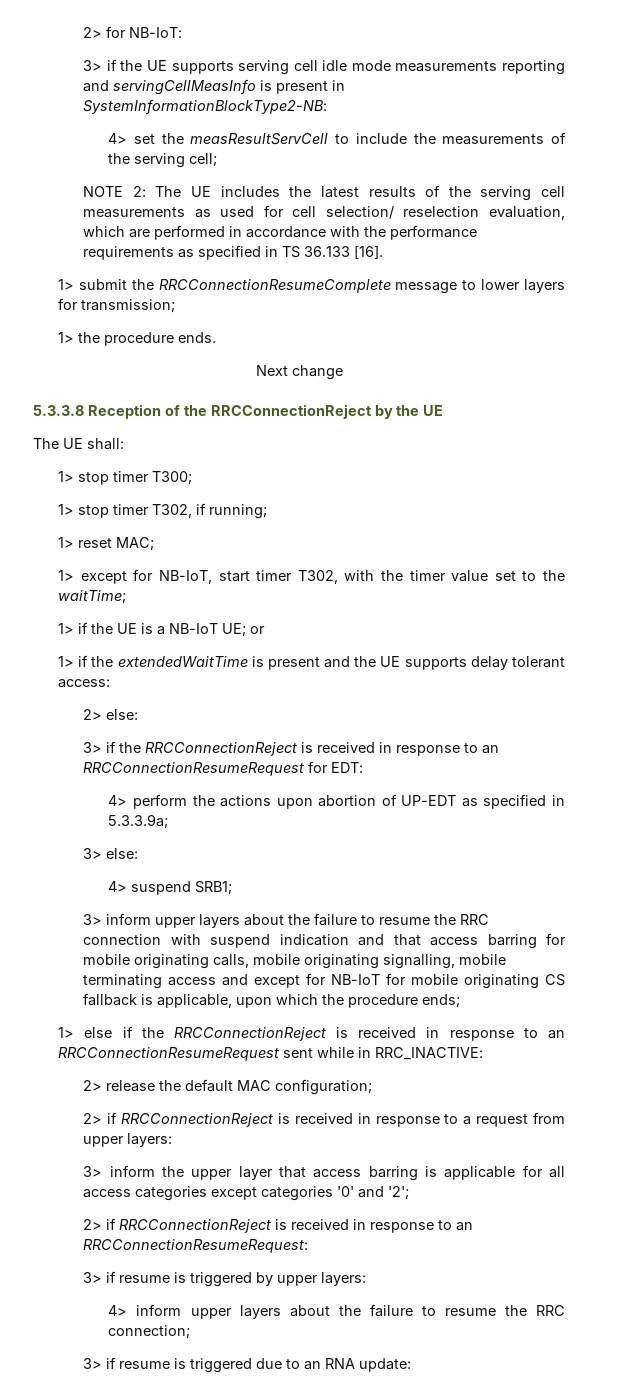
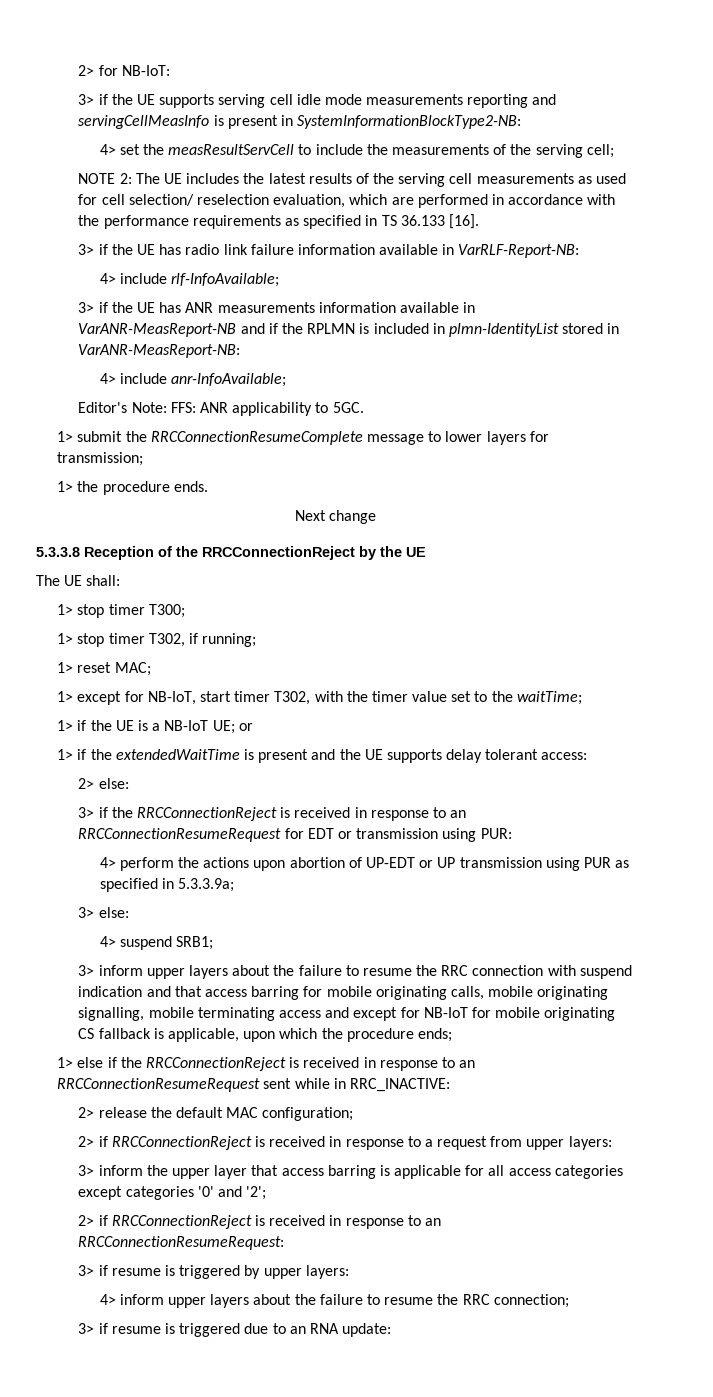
+ 3> if the UE has radio link failure information available in VarRLF-Report-NB:
+ 4> include rlf-InfoAvailable;
+ 3> if the UE has ANR measurements information available in VarANR-MeasReport-NB and if the RPLMN is included in plmn-IdentityList stored in VarANR-MeasReport-NB:
+ 4> include anr-InfoAvailable;
+ Editor's Note: FFS: ANR applicability to 5GC.
- 3> if the RRCConnectionReject is received in response to an RRCConnectionResumeRequest for EDT:
+ 3> if the RRCConnectionReject is received in response to an RRCConnectionResumeRequest for EDT or transmission using PUR:
- 4> perform the actions upon abortion of UP-EDT as specified in 5.3.3.9a;
+ 4> perform the actions upon abortion of UP-EDT or UP transmission using PUR as specified in 5.3.3.9a;

